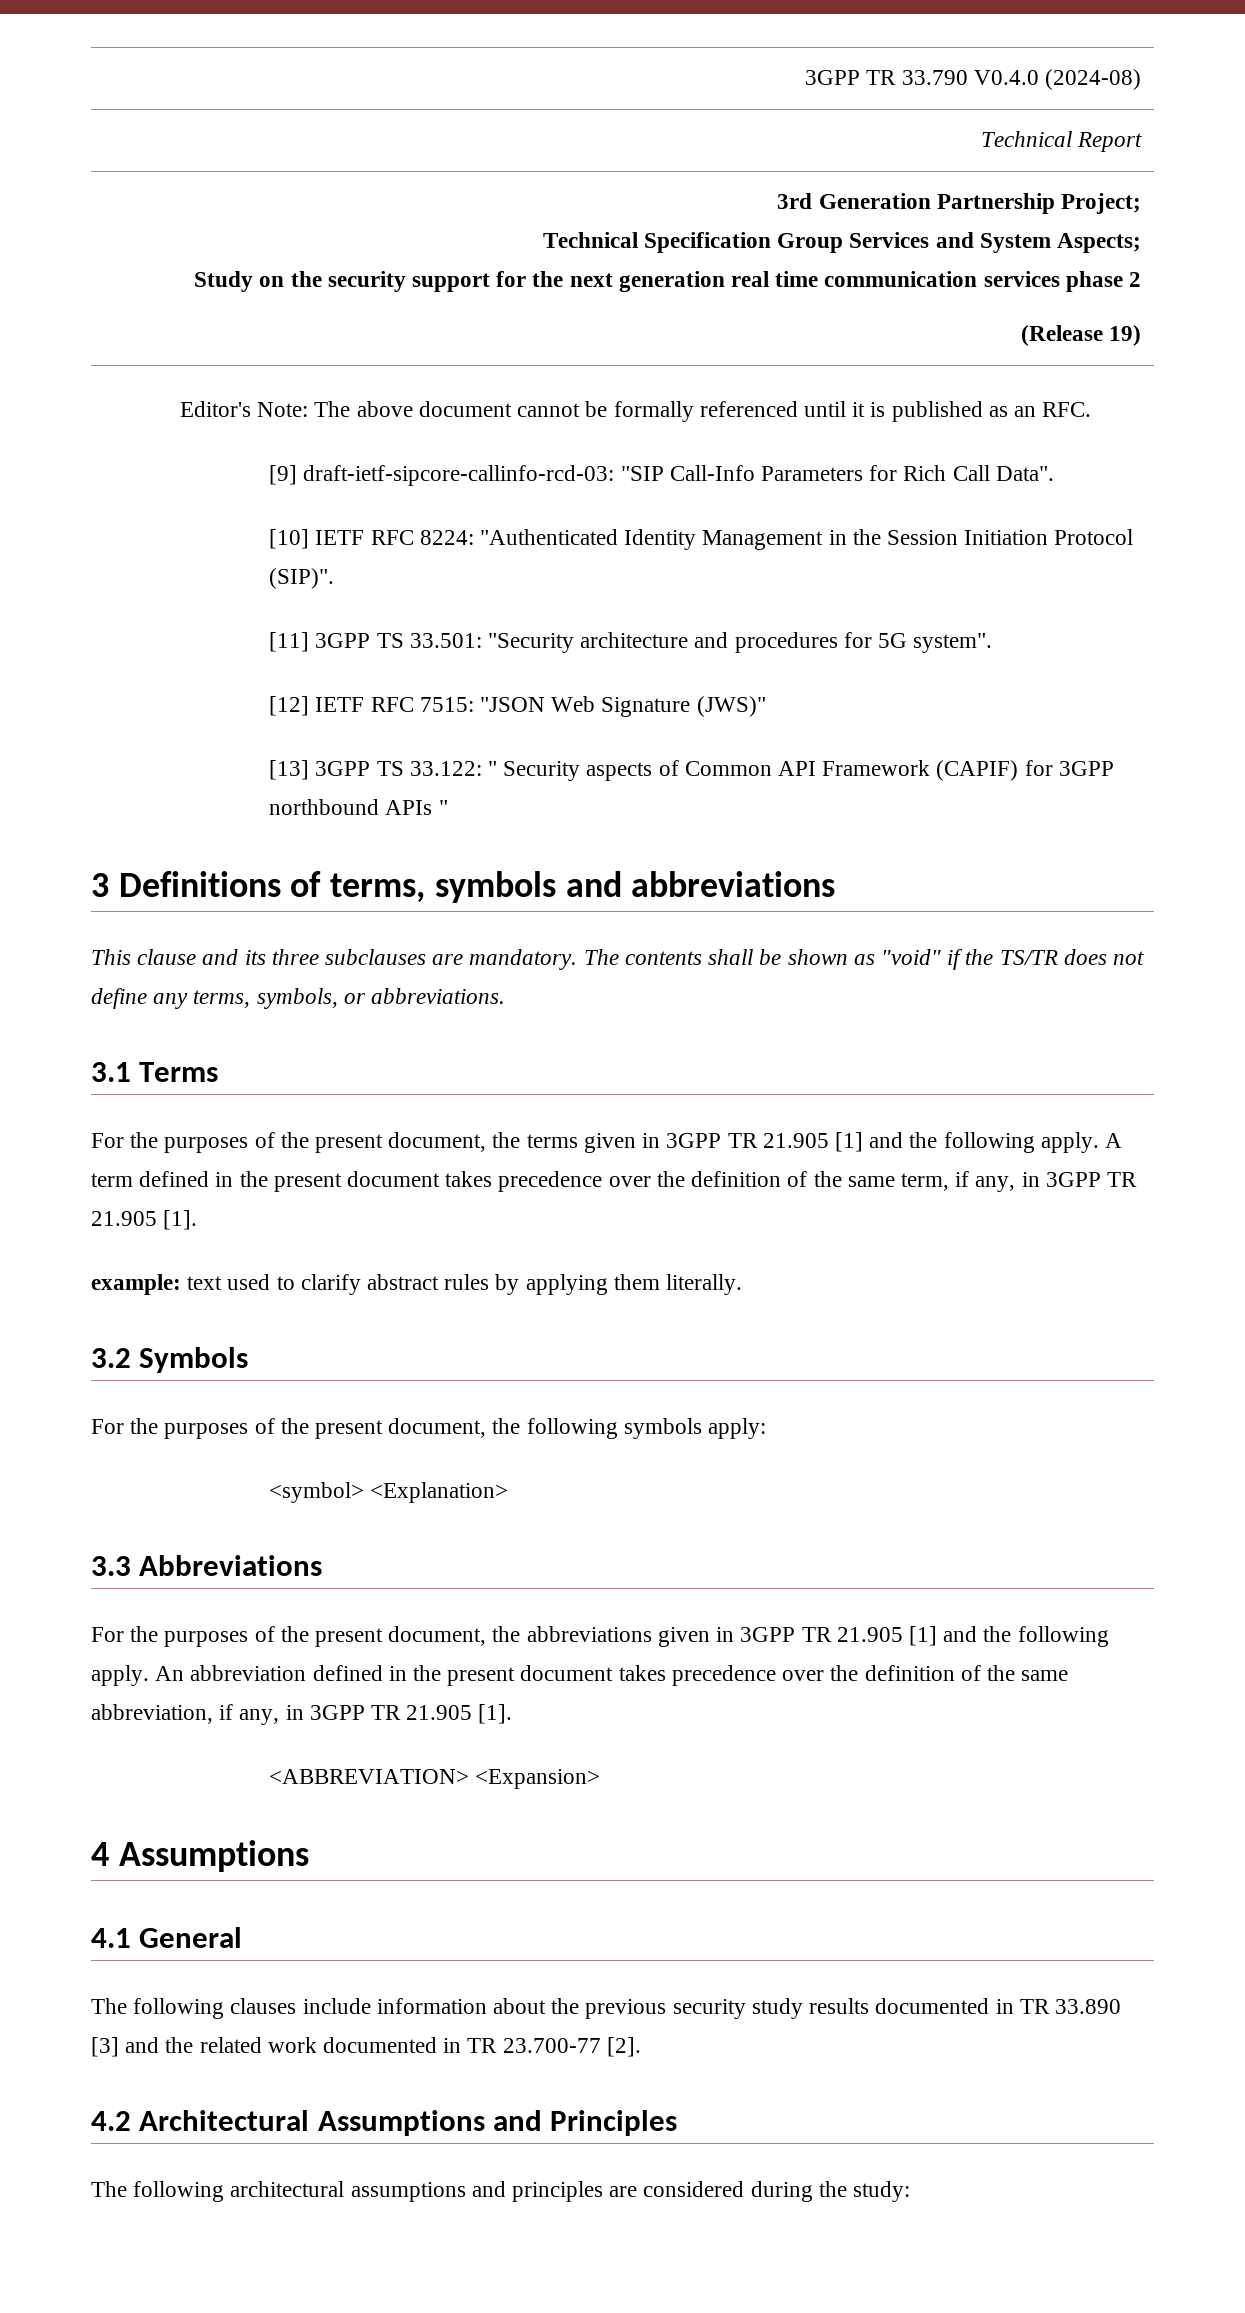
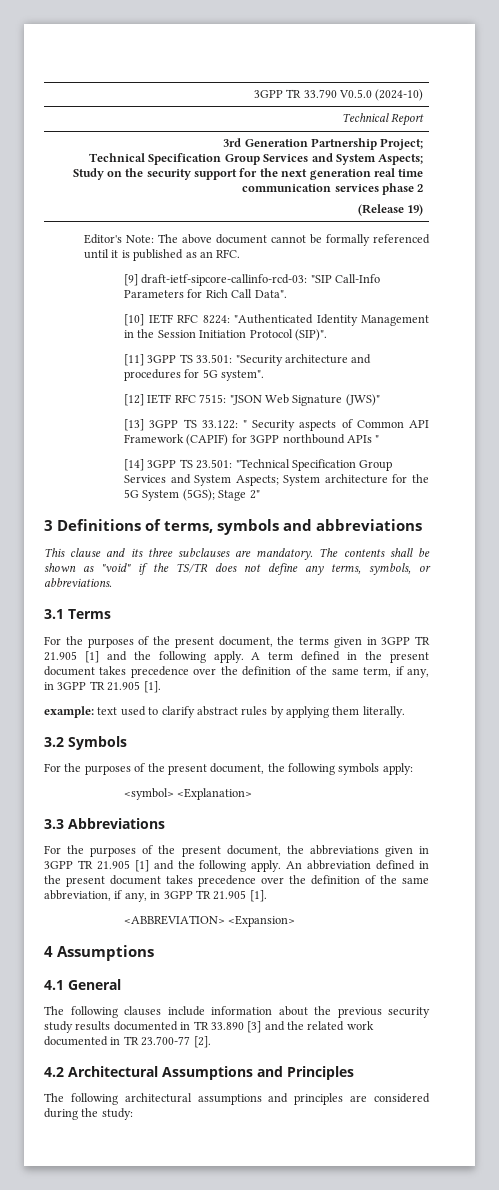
- 3GPP TR 33.790 V0.4.0 (2024-08)
+ 3GPP TR 33.790 V0.5.0 (2024-10)
+ [14] 3GPP TS 23.501: "Technical Specification Group Services and System Aspects; System architecture for the 5G System (5GS); Stage 2"

